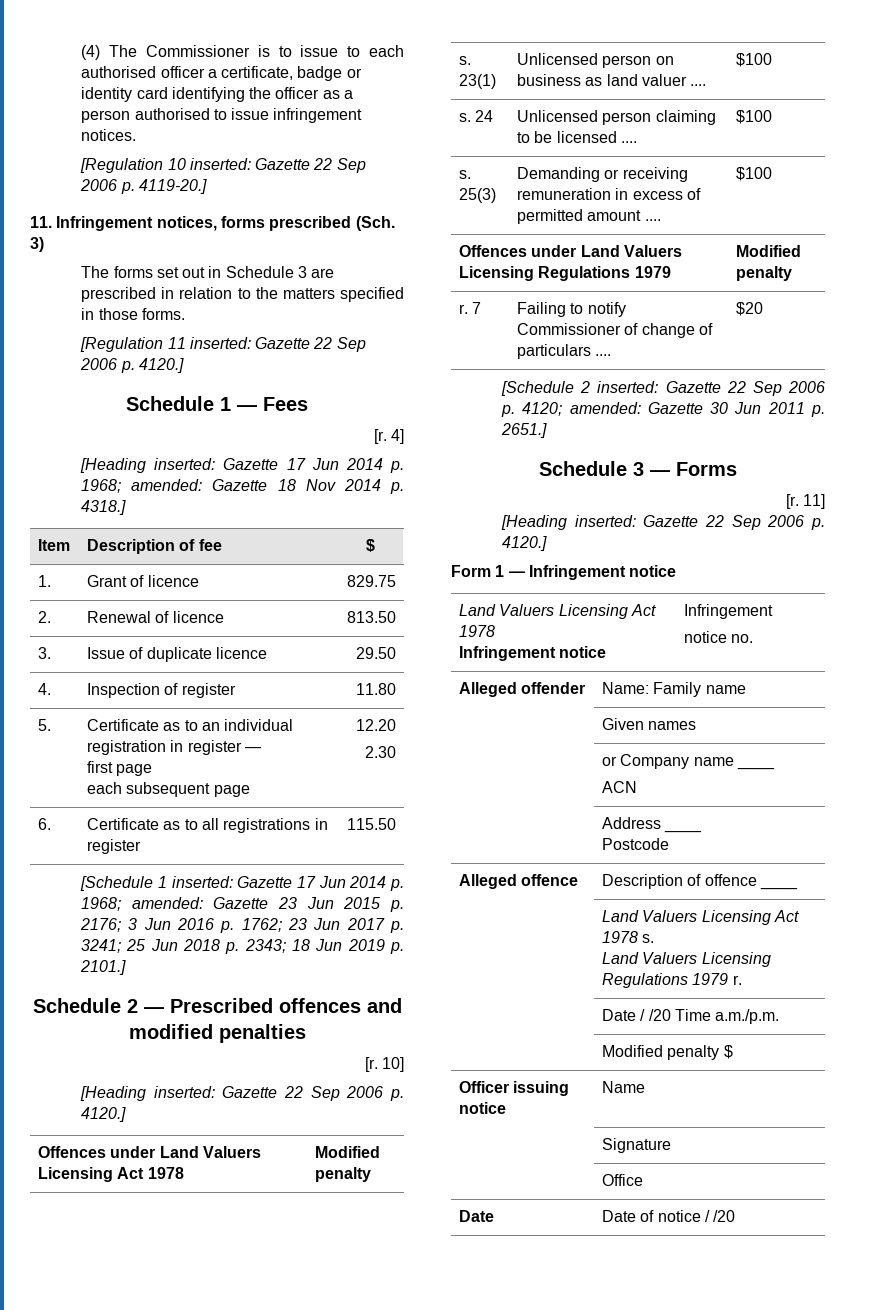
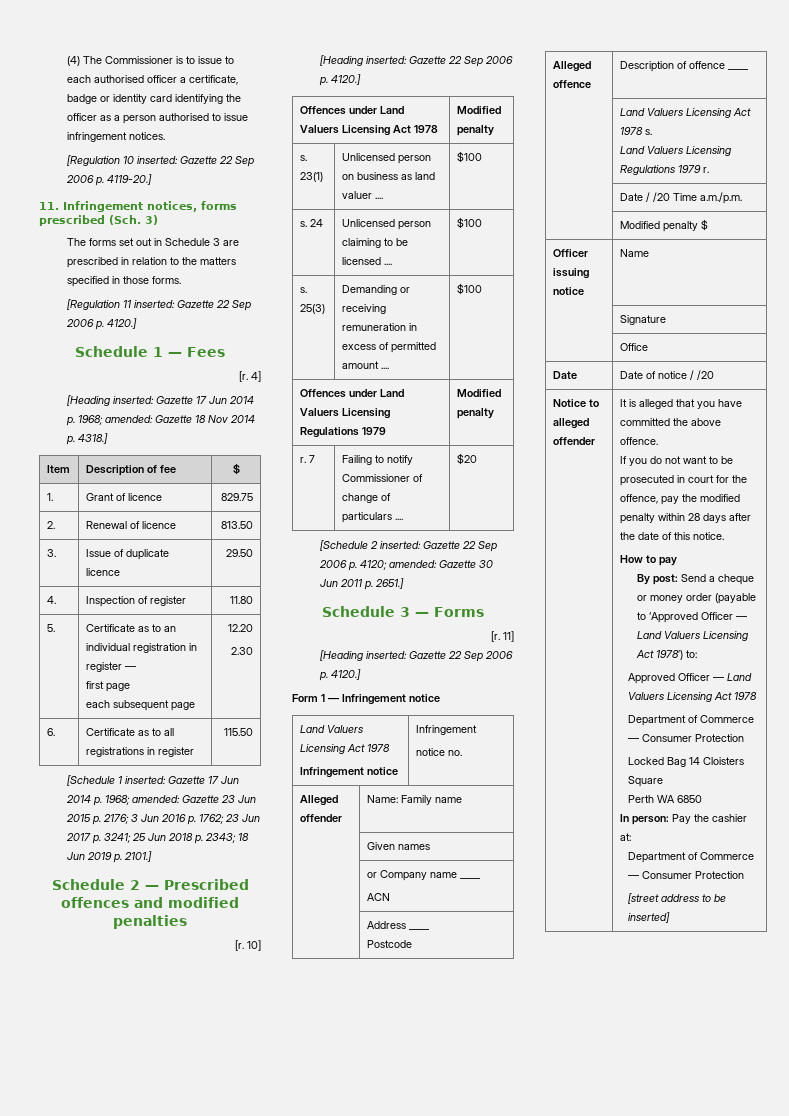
+ Notice to alleged offender | It is alleged that you have committed the above offence.
+ If you do not want to be prosecuted in court for the offence, pay the modified penalty within 28 days after the date of this notice.
+ How to pay
+ By post: Send a cheque or money order (payable to ‘Approved Officer — Land Valuers Licensing Act 1978’) to:
+ Approved Officer — Land Valuers Licensing Act 1978
+ Department of Commerce — Consumer Protection
+ Locked Bag 14 Cloisters Square
+ Perth WA 6850
+ In person: Pay the cashier at:
+ Department of Commerce — Consumer Protection
+ [street address to be inserted]

